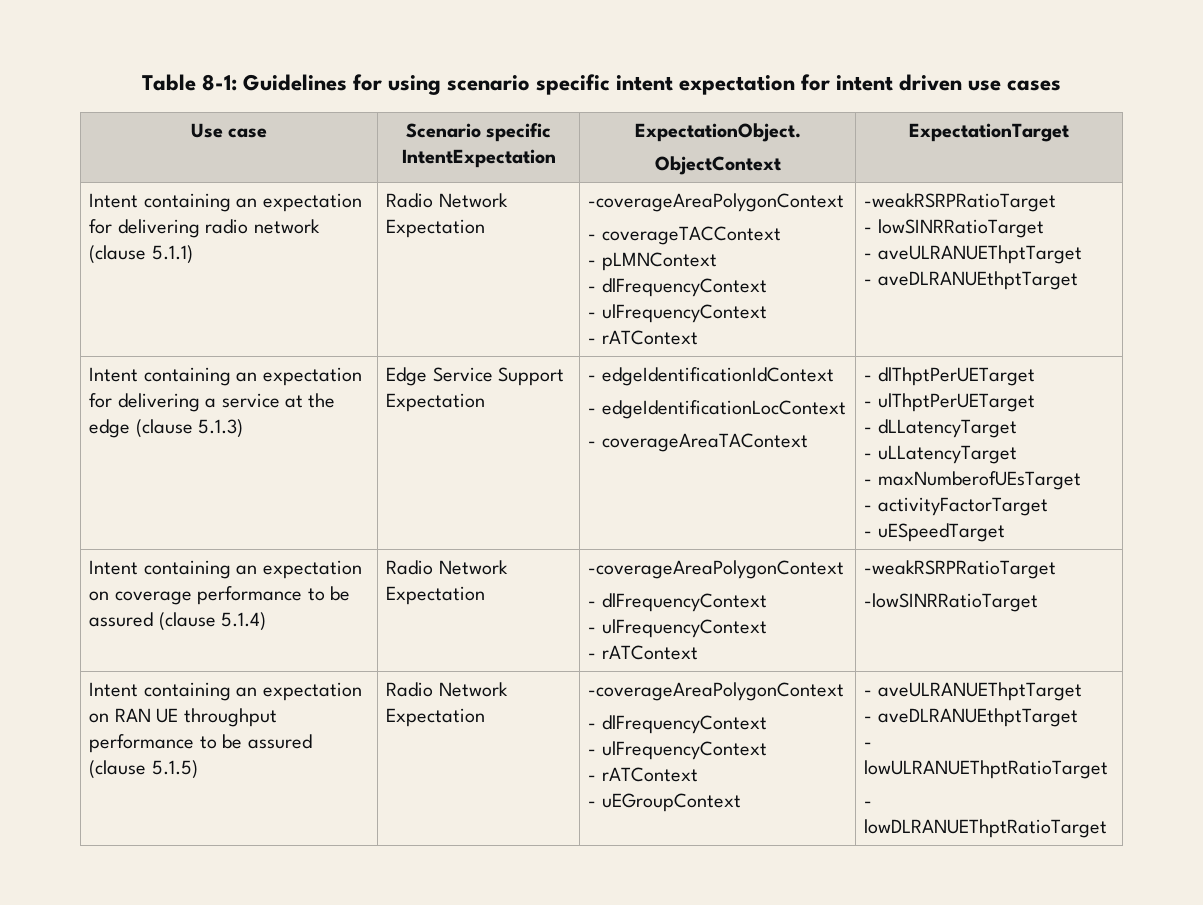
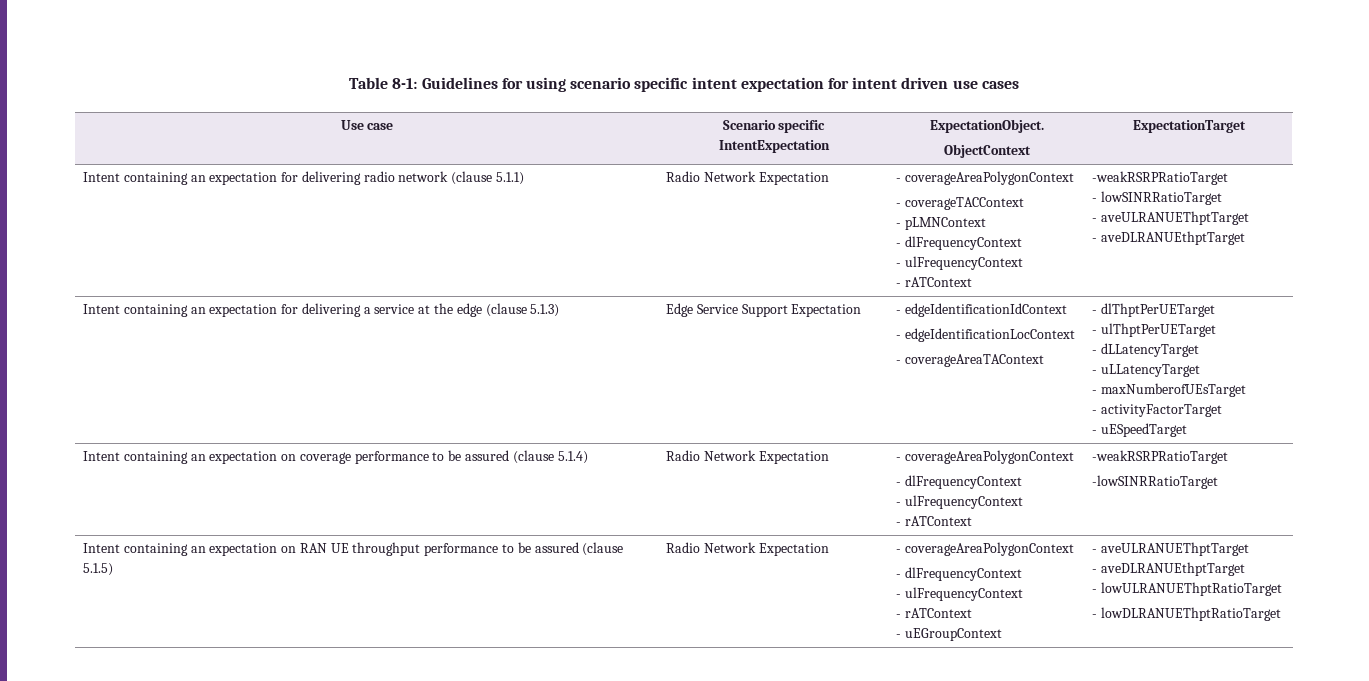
- Intent containing an expectation for delivering radio network (clause 5.1.1) | Radio Network Expectation | -coverageAreaPolygonContext
+ Intent containing an expectation for delivering radio network (clause 5.1.1) | Radio Network Expectation | - coverageAreaPolygonContext
- Intent containing an expectation on coverage performance to be assured (clause 5.1.4) | Radio Network Expectation | -coverageAreaPolygonContext
+ Intent containing an expectation on coverage performance to be assured (clause 5.1.4) | Radio Network Expectation | - coverageAreaPolygonContext
- Intent containing an expectation on RAN UE throughput performance to be assured (clause 5.1.5) | Radio Network Expectation | -coverageAreaPolygonContext
+ Intent containing an expectation on RAN UE throughput performance to be assured (clause 5.1.5) | Radio Network Expectation | - coverageAreaPolygonContext

